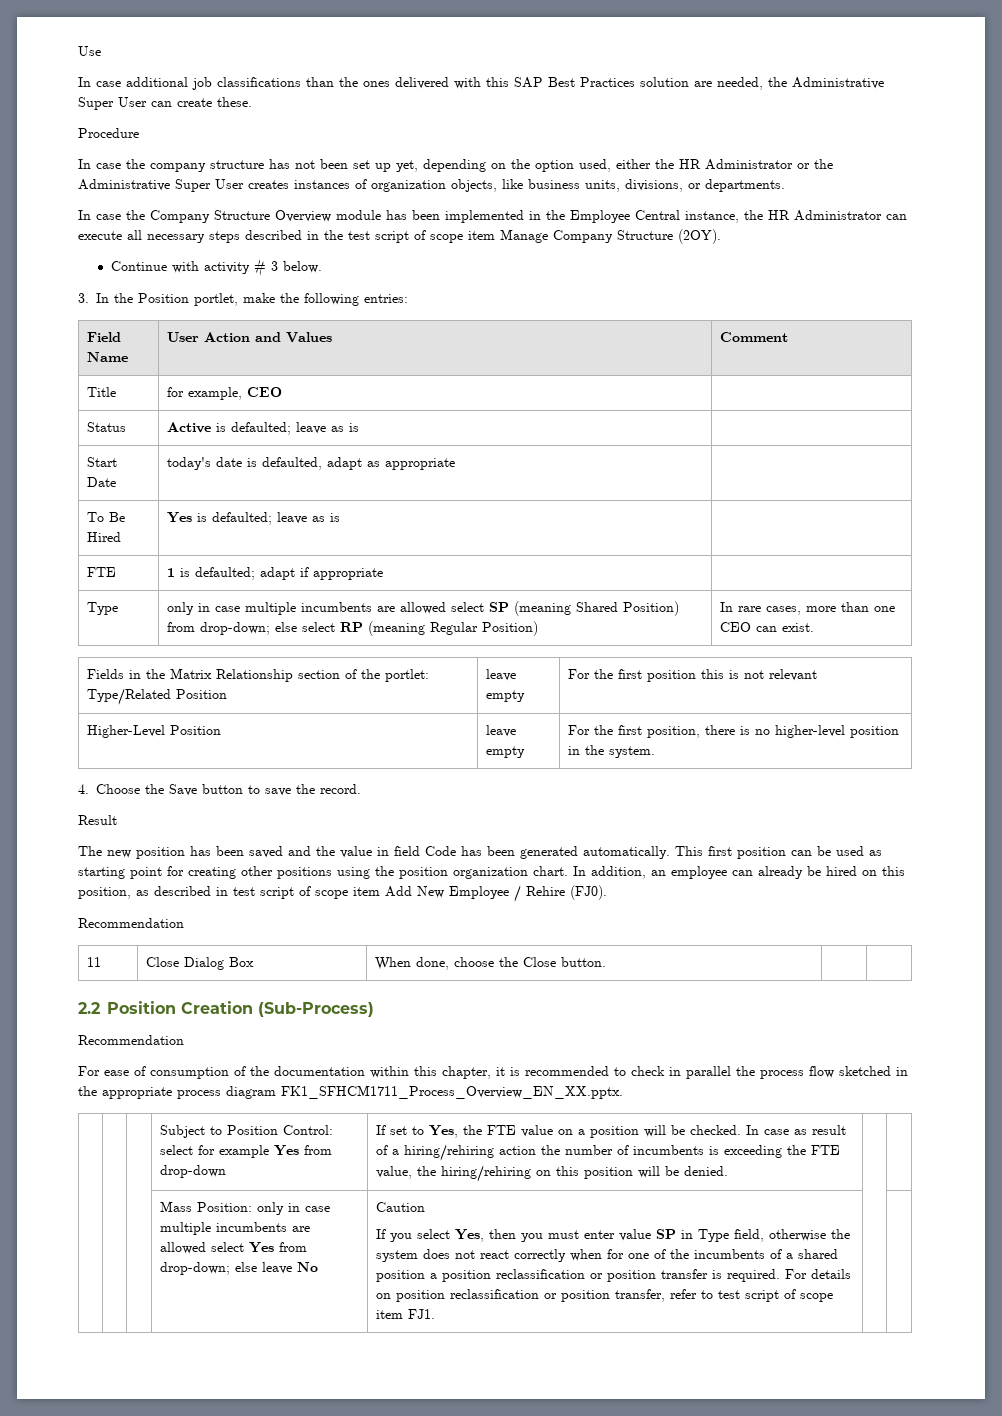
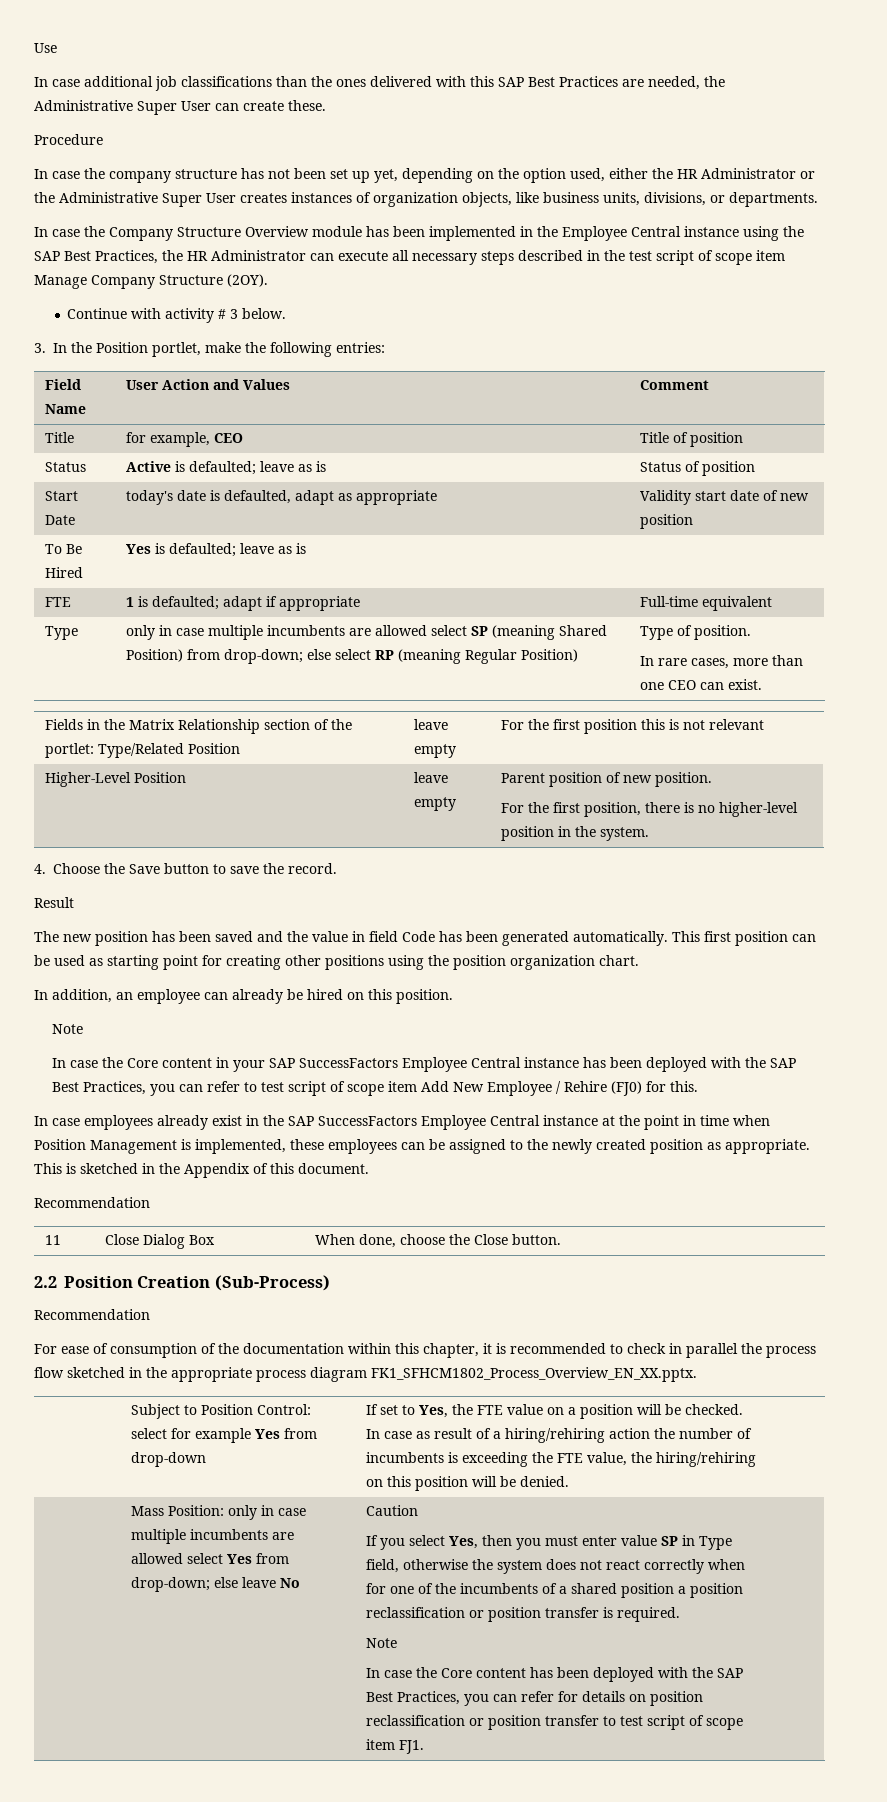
- In case additional job classifications than the ones delivered with this SAP Best Practices solution are needed, the Administrative Super User can create these.
+ In case additional job classifications than the ones delivered with this SAP Best Practices are needed, the Administrative Super User can create these.
- In case the Company Structure Overview module has been implemented in the Employee Central instance, the HR Administrator can execute all necessary steps described in the test script of scope item Manage Company Structure (2OY).
+ In case the Company Structure Overview module has been implemented in the Employee Central instance using the SAP Best Practices, the HR Administrator can execute all necessary steps described in the test script of scope item Manage Company Structure (2OY).
- Title | for example, CEO |
+ Title | for example, CEO | Title of position
- Status | Active is defaulted; leave as is |
+ Status | Active is defaulted; leave as is | Status of position
- Start Date | today's date is defaulted, adapt as appropriate |
+ Start Date | today's date is defaulted, adapt as appropriate | Validity start date of new position
- FTE | 1 is defaulted; adapt if appropriate |
+ FTE | 1 is defaulted; adapt if appropriate | Full-time equivalent
- Type | only in case multiple incumbents are allowed select SP (meaning Shared Position) from drop-down; else select RP (meaning Regular Position) | In rare cases, more than one CEO can exist.
+ Type | only in case multiple incumbents are allowed select SP (meaning Shared Position) from drop-down; else select RP (meaning Regular Position) | Type of position.
+ In rare cases, more than one CEO can exist.
- Higher-Level Position | leave empty | For the first position, there is no higher-level position in the system.
+ Higher-Level Position | leave empty | Parent position of new position.
+ For the first position, there is no higher-level position in the system.
- This first position can be used as starting point for creating other positions using the position organization chart. In addition, an employee can already be hired on this position, as described in test script of scope item Add New Employee / Rehire (FJ0).
+ This first position can be used as starting point for creating other positions using the position organization chart.
+ In addition, an employee can already be hired on this position.
+ Note
+ In case the Core content in your SAP SuccessFactors Employee Central instance has been deployed with the SAP Best Practices, you can refer to test script of scope item Add New Employee / Rehire (FJ0) for this.
+ In case employees already exist in the SAP SuccessFactors Employee Central instance at the point in time when Position Management is implemented, these employees can be assigned to the newly created position as appropriate. This is sketched in the Appendix of this document.
- For ease of consumption of the documentation within this chapter, it is recommended to check in parallel the process flow sketched in the appropriate process diagram FK1_SFHCM1711_Process_Overview_EN_XX.pptx.
+ For ease of consumption of the documentation within this chapter, it is recommended to check in parallel the process flow sketched in the appropriate process diagram FK1_SFHCM1802_Process_Overview_EN_XX.pptx.
- If you select Yes, then you must enter value SP in Type field, otherwise the system does not react correctly when for one of the incumbents of a shared position a position reclassification or position transfer is required. For details on position reclassification or position transfer, refer to test script of scope item FJ1.
+ If you select Yes, then you must enter value SP in Type field, otherwise the system does not react correctly when for one of the incumbents of a shared position a position reclassification or position transfer is required.
+ Note
+ In case the Core content has been deployed with the SAP Best Practices, you can refer for details on position reclassification or position transfer to test script of scope item FJ1.

